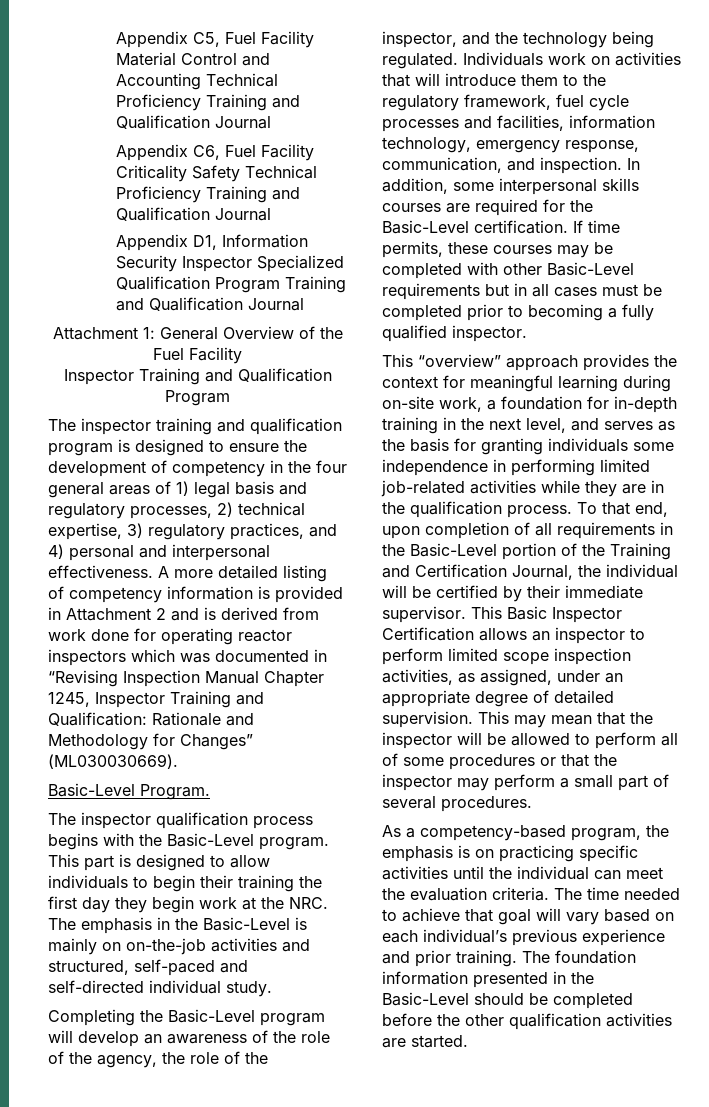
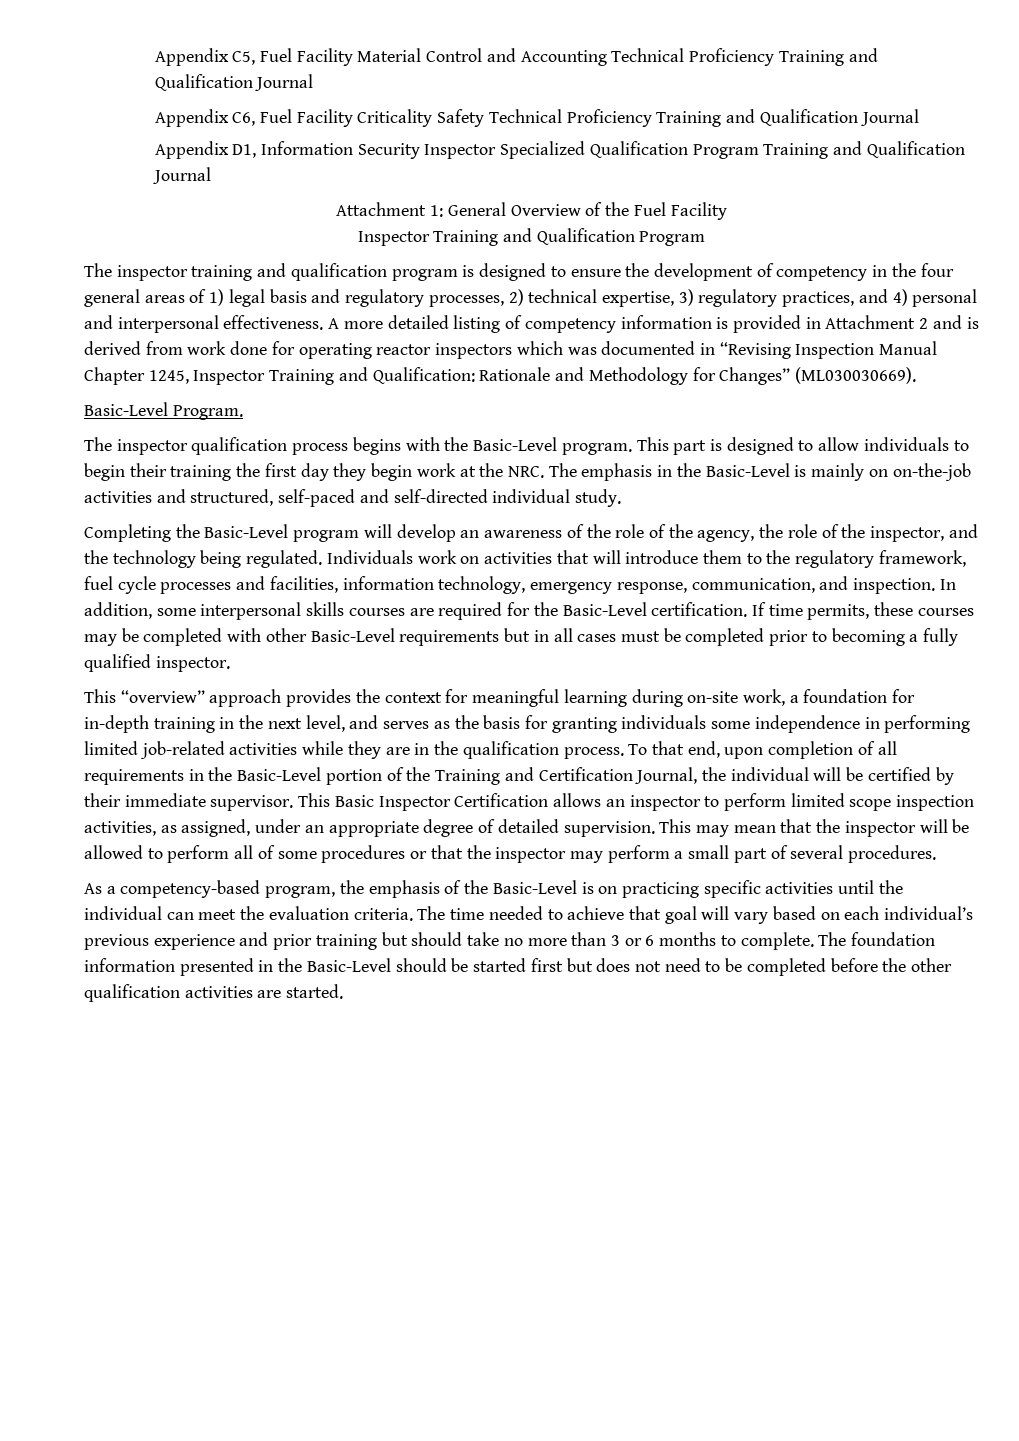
- As a competency-based program, the emphasis is on practicing specific activities until the individual can meet the evaluation criteria.
+ As a competency-based program, the emphasis of the Basic-Level is on practicing specific activities until the individual can meet the evaluation criteria.
- The time needed to achieve that goal will vary based on each individual’s previous experience and prior training.
+ The time needed to achieve that goal will vary based on each individual’s previous experience and prior training but should take no more than 3 or 6 months to complete.
- The foundation information presented in the Basic-Level should be completed before the other qualification activities are started.
+ The foundation information presented in the Basic-Level should be started first but does not need to be completed before the other qualification activities are started.

